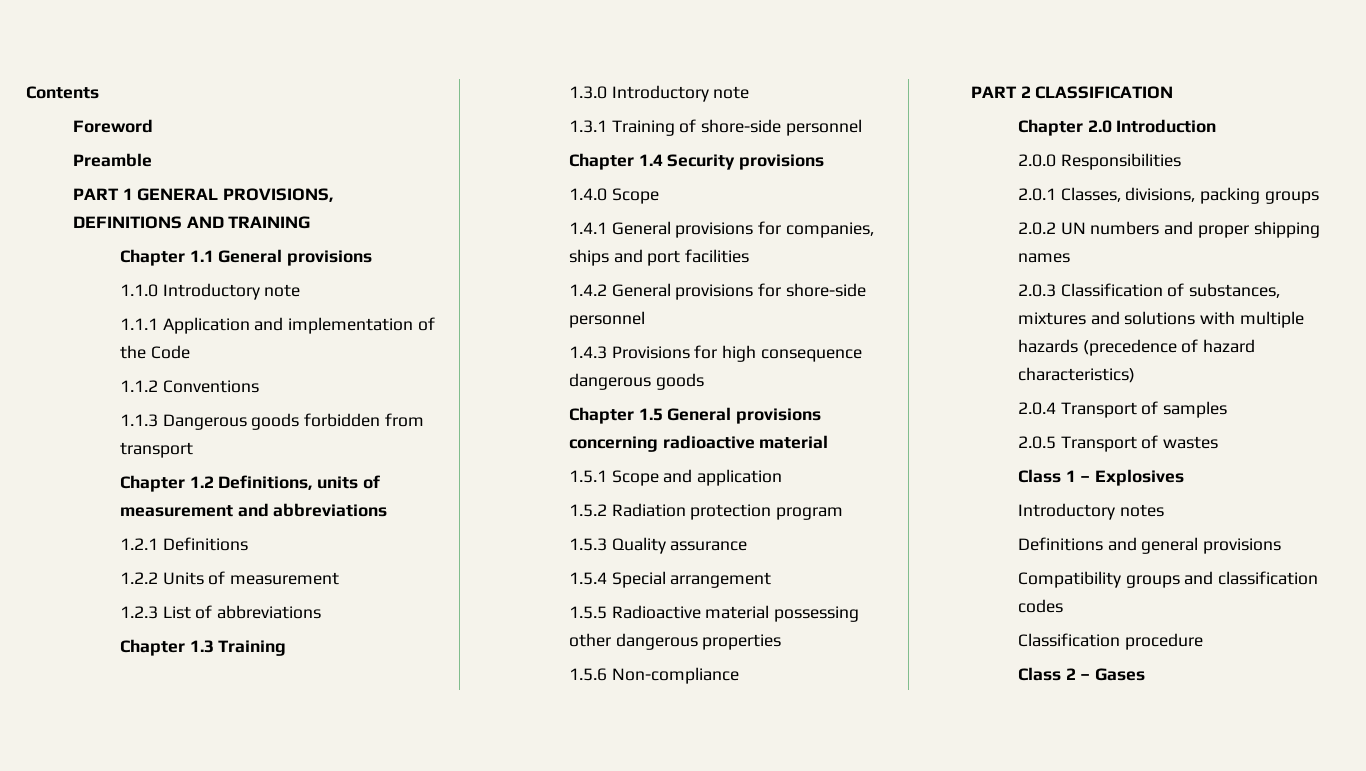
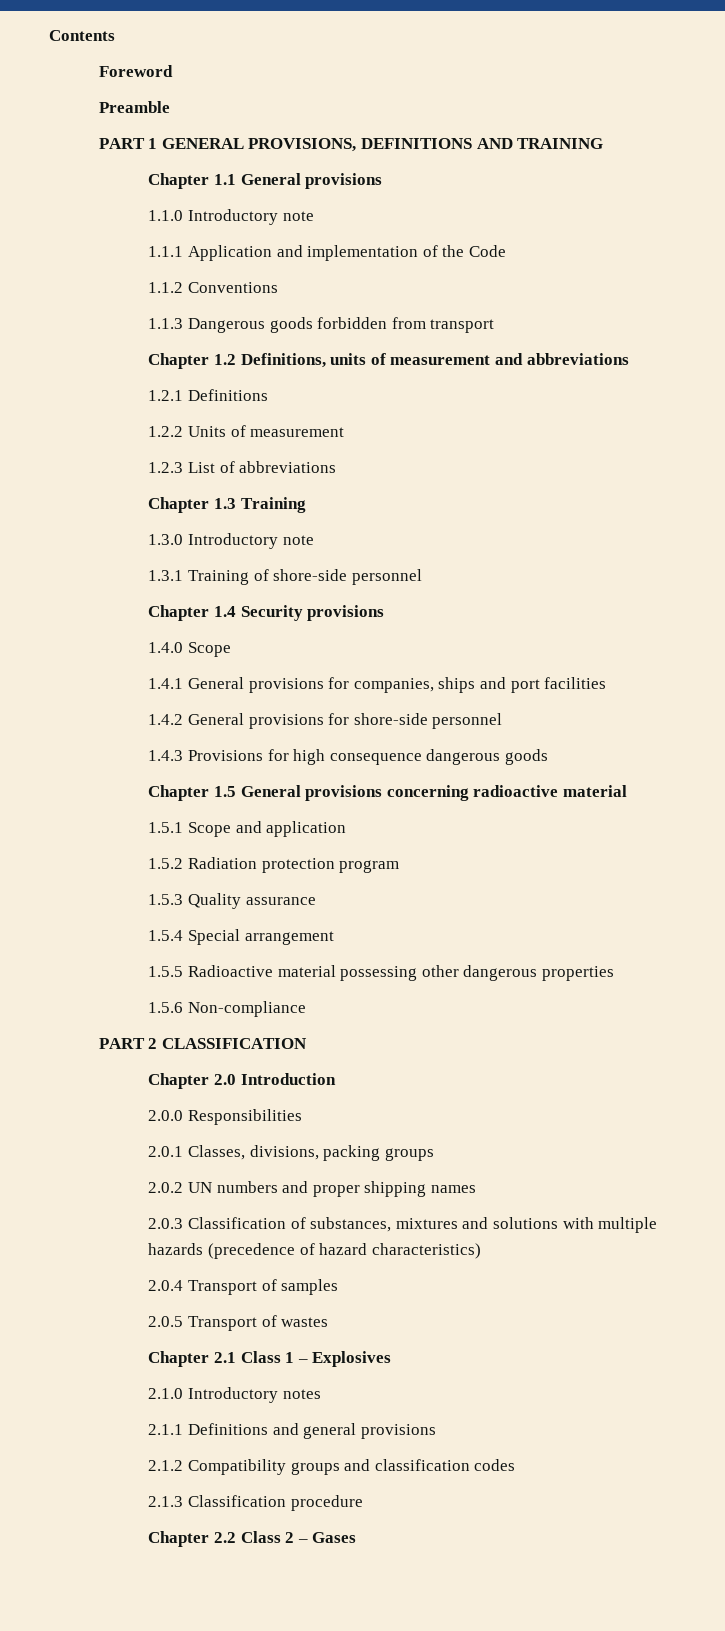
- Class 1 – Explosives
+ Chapter 2.1 Class 1 – Explosives
- Introductory notes
+ 2.1.0 Introductory notes
- Definitions and general provisions
+ 2.1.1 Definitions and general provisions
- Compatibility groups and classification codes
+ 2.1.2 Compatibility groups and classification codes
- Classification procedure
+ 2.1.3 Classification procedure
- Class 2 – Gases
+ Chapter 2.2 Class 2 – Gases

